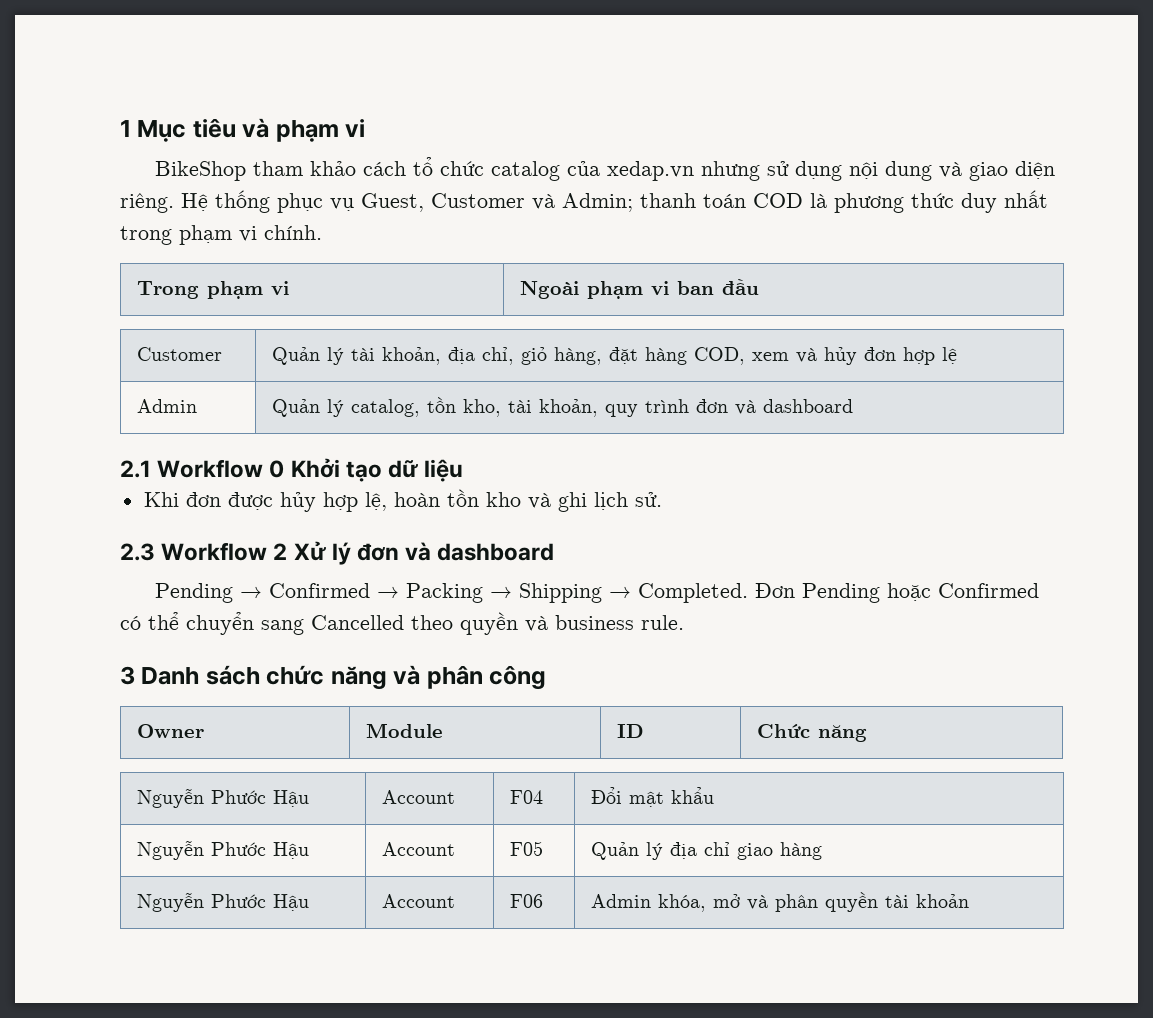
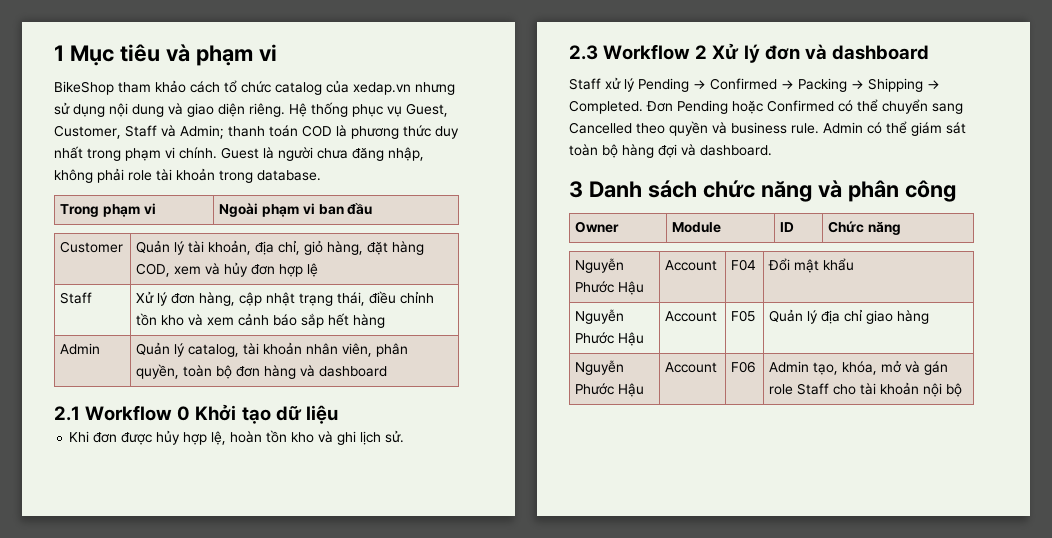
- Hệ thống phục vụ Guest, Customer và Admin; thanh toán COD là phương thức duy nhất trong phạm vi chính.
+ Hệ thống phục vụ Guest, Customer, Staff và Admin; thanh toán COD là phương thức duy nhất trong phạm vi chính. Guest là người chưa đăng nhập, không phải role tài khoản trong database.
- Admin | Quản lý catalog, tồn kho, tài khoản, quy trình đơn và dashboard
+ Staff | Xử lý đơn hàng, cập nhật trạng thái, điều chỉnh tồn kho và xem cảnh báo sắp hết hàng
+ Admin | Quản lý catalog, tài khoản nhân viên, phân quyền, toàn bộ đơn hàng và dashboard
- Pending → Confirmed → Packing → Shipping → Completed.
+ Staff xử lý Pending → Confirmed → Packing → Shipping → Completed.
+ Admin có thể giám sát toàn bộ hàng đợi và dashboard.
- Nguyễn Phước Hậu | Account | F06 | Admin khóa, mở và phân quyền tài khoản
+ Nguyễn Phước Hậu | Account | F06 | Admin tạo, khóa, mở và gán role Staff cho tài khoản nội bộ

